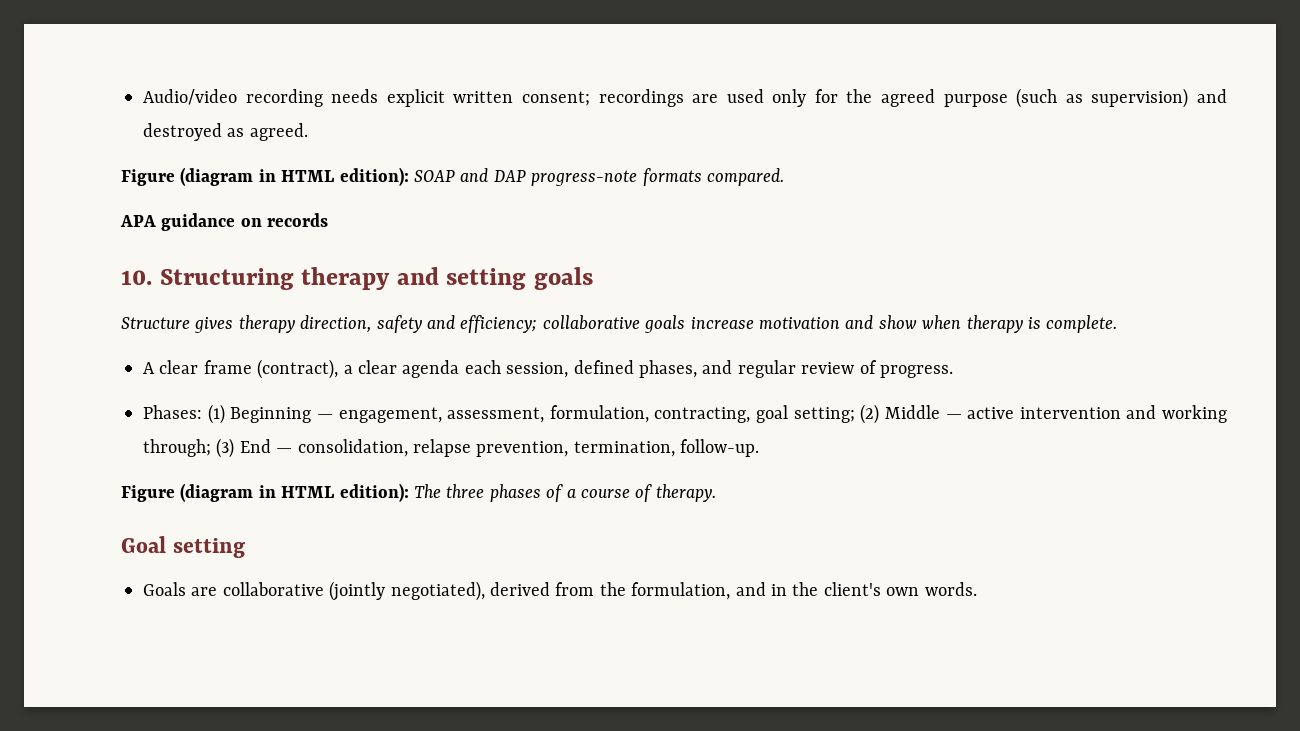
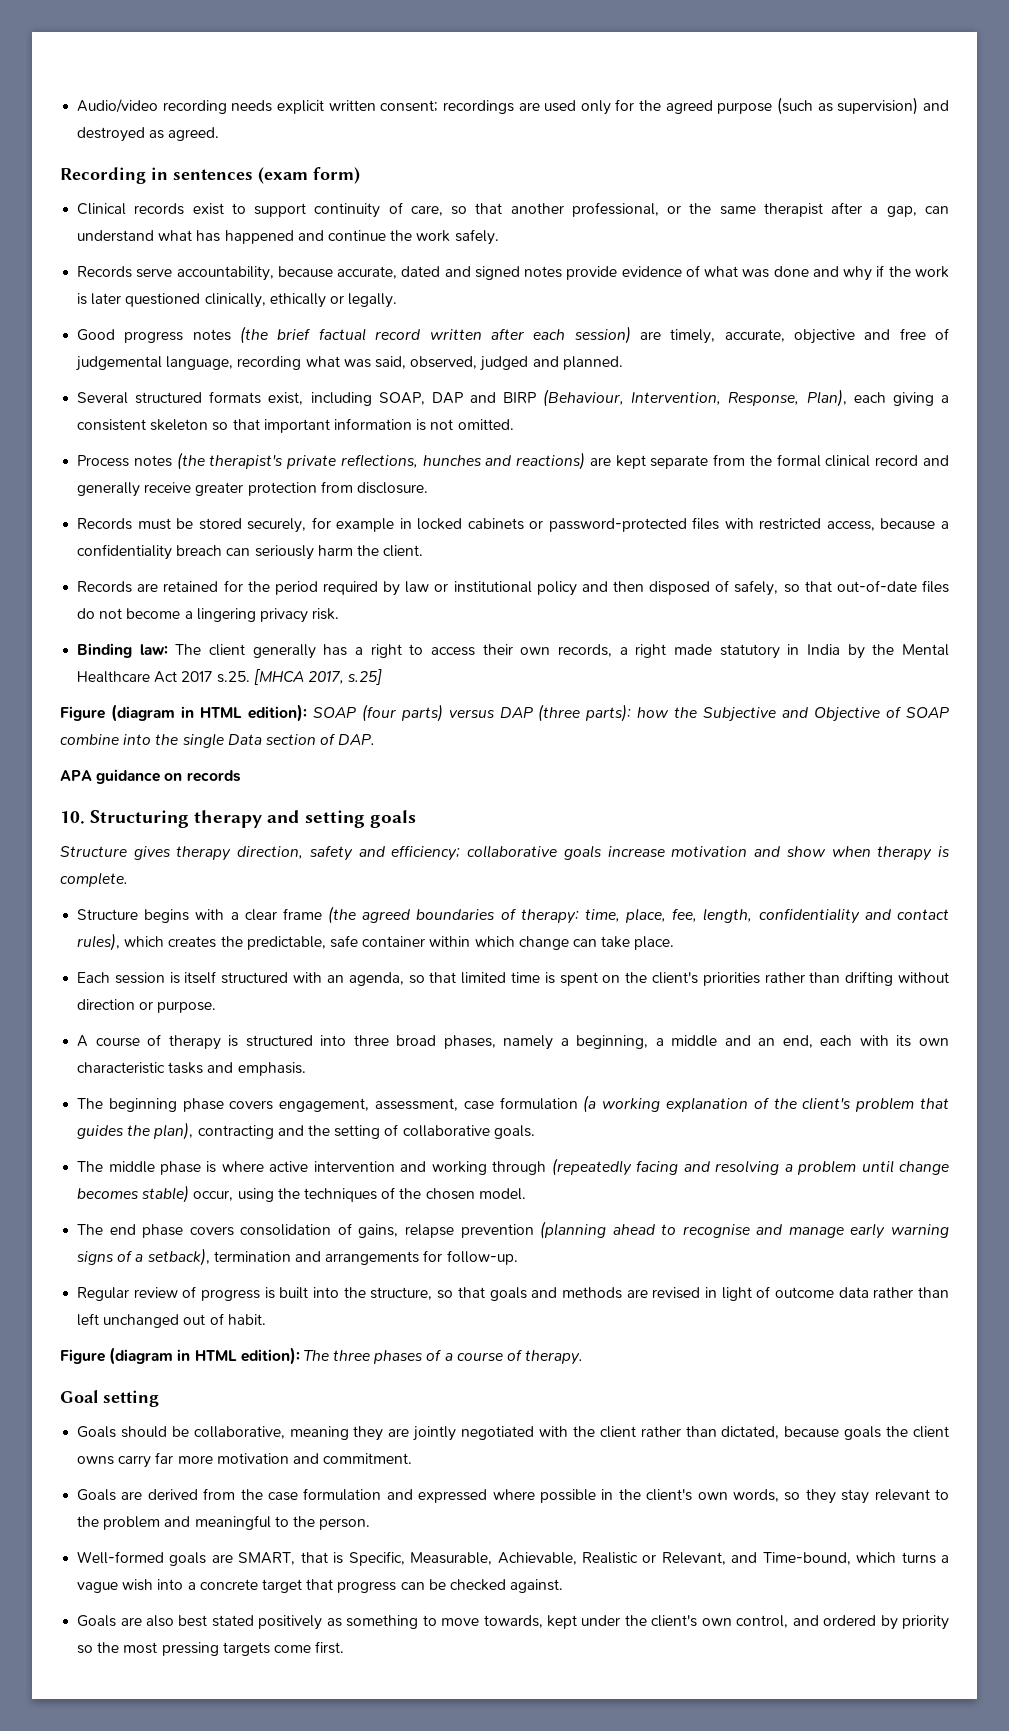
+ Recording in sentences (exam form)
+ Clinical records exist to support continuity of care, so that another professional, or the same therapist after a gap, can understand what has happened and continue the work safely.
+ Records serve accountability, because accurate, dated and signed notes provide evidence of what was done and why if the work is later questioned clinically, ethically or legally.
+ Good progress notes (the brief factual record written after each session) are timely, accurate, objective and free of judgemental language, recording what was said, observed, judged and planned.
+ Several structured formats exist, including SOAP, DAP and BIRP (Behaviour, Intervention, Response, Plan), each giving a consistent skeleton so that important information is not omitted.
+ Process notes (the therapist's private reflections, hunches and reactions) are kept separate from the formal clinical record and generally receive greater protection from disclosure.
+ Records must be stored securely, for example in locked cabinets or password-protected files with restricted access, because a confidentiality breach can seriously harm the client.
+ Records are retained for the period required by law or institutional policy and then disposed of safely, so that out-of-date files do not become a lingering privacy risk.
+ Binding law: The client generally has a right to access their own records, a right made statutory in India by the Mental Healthcare Act 2017 s.25. [MHCA 2017, s.25]
- Figure (diagram in HTML edition): SOAP and DAP progress-note formats compared.
+ Figure (diagram in HTML edition): SOAP (four parts) versus DAP (three parts): how the Subjective and Objective of SOAP combine into the single Data section of DAP.
- A clear frame (contract), a clear agenda each session, defined phases, and regular review of progress.
- Phases: (1) Beginning — engagement, assessment, formulation, contracting, goal setting; (2) Middle — active intervention and working through; (3) End — consolidation, relapse prevention, termination, follow-up.
+ Structure begins with a clear frame (the agreed boundaries of therapy: time, place, fee, length, confidentiality and contact rules), which creates the predictable, safe container within which change can take place.
+ Each session is itself structured with an agenda, so that limited time is spent on the client's priorities rather than drifting without direction or purpose.
+ A course of therapy is structured into three broad phases, namely a beginning, a middle and an end, each with its own characteristic tasks and emphasis.
+ The beginning phase covers engagement, assessment, case formulation (a working explanation of the client's problem that guides the plan), contracting and the setting of collaborative goals.
+ The middle phase is where active intervention and working through (repeatedly facing and resolving a problem until change becomes stable) occur, using the techniques of the chosen model.
+ The end phase covers consolidation of gains, relapse prevention (planning ahead to recognise and manage early warning signs of a setback), termination and arrangements for follow-up.
+ Regular review of progress is built into the structure, so that goals and methods are revised in light of outcome data rather than left unchanged out of habit.
- Goals are collaborative (jointly negotiated), derived from the formulation, and in the client's own words.
+ Goals should be collaborative, meaning they are jointly negotiated with the client rather than dictated, because goals the client owns carry far more motivation and commitment.
+ Goals are derived from the case formulation and expressed where possible in the client's own words, so they stay relevant to the problem and meaningful to the person.
+ Well-formed goals are SMART, that is Specific, Measurable, Achievable, Realistic or Relevant, and Time-bound, which turns a vague wish into a concrete target that progress can be checked against.
+ Goals are also best stated positively as something to move towards, kept under the client's own control, and ordered by priority so the most pressing targets come first.

